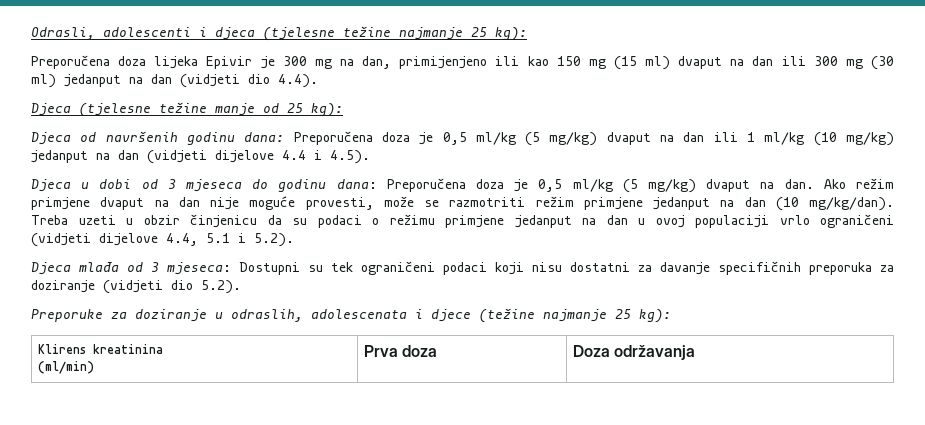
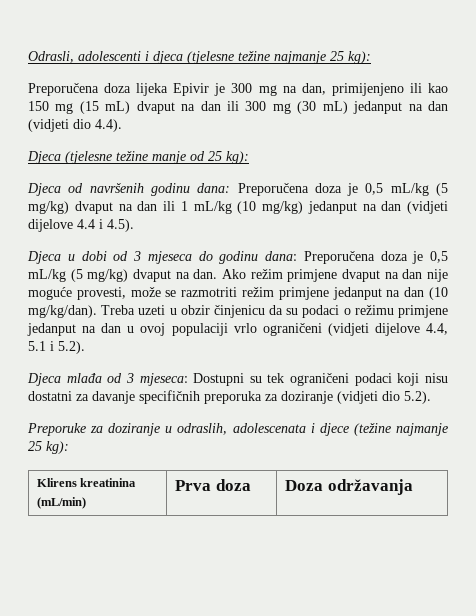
- Preporučena doza lijeka Epivir je 300 mg na dan, primijenjeno ili kao 150 mg (15 ml) dvaput na dan ili 300 mg (30 ml) jedanput na dan (vidjeti dio 4.4).
+ Preporučena doza lijeka Epivir je 300 mg na dan, primijenjeno ili kao 150 mg (15 mL) dvaput na dan ili 300 mg (30 mL) jedanput na dan (vidjeti dio 4.4).
- Djeca od navršenih godinu dana: Preporučena doza je 0,5 ml/kg (5 mg/kg) dvaput na dan ili 1 ml/kg (10 mg/kg) jedanput na dan (vidjeti dijelove 4.4 i 4.5).
+ Djeca od navršenih godinu dana: Preporučena doza je 0,5 mL/kg (5 mg/kg) dvaput na dan ili 1 mL/kg (10 mg/kg) jedanput na dan (vidjeti dijelove 4.4 i 4.5).
- Djeca u dobi od 3 mjeseca do godinu dana: Preporučena doza je 0,5 ml/kg (5 mg/kg) dvaput na dan.
+ Djeca u dobi od 3 mjeseca do godinu dana: Preporučena doza je 0,5 mL/kg (5 mg/kg) dvaput na dan.
  Klirens kreatinina
- (ml/min) | Prva doza | Doza održavanja
+ (mL/min) | Prva doza | Doza održavanja

